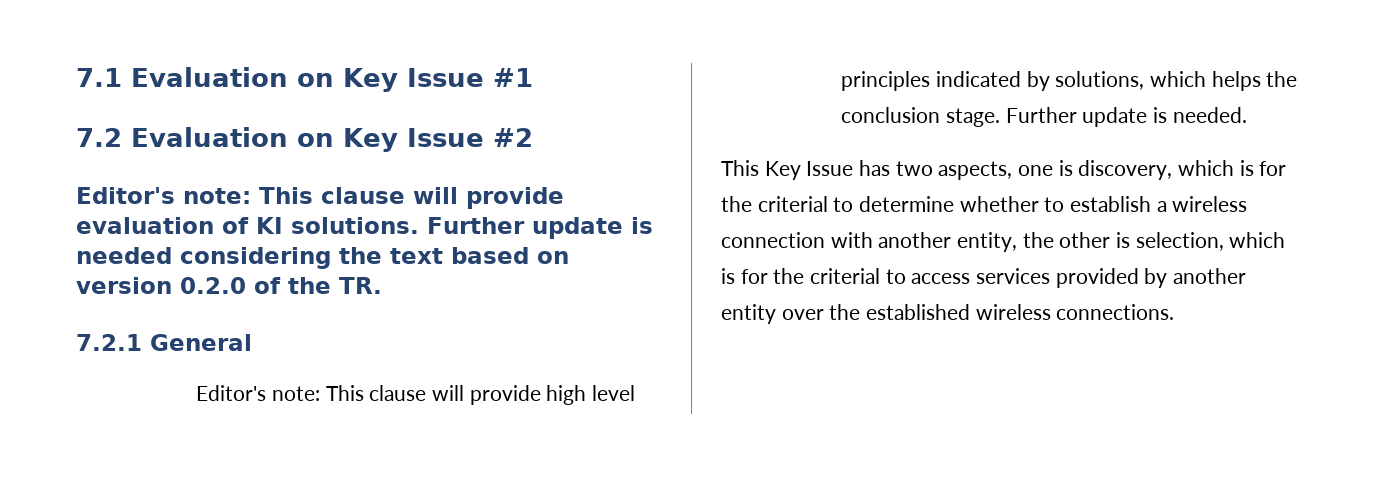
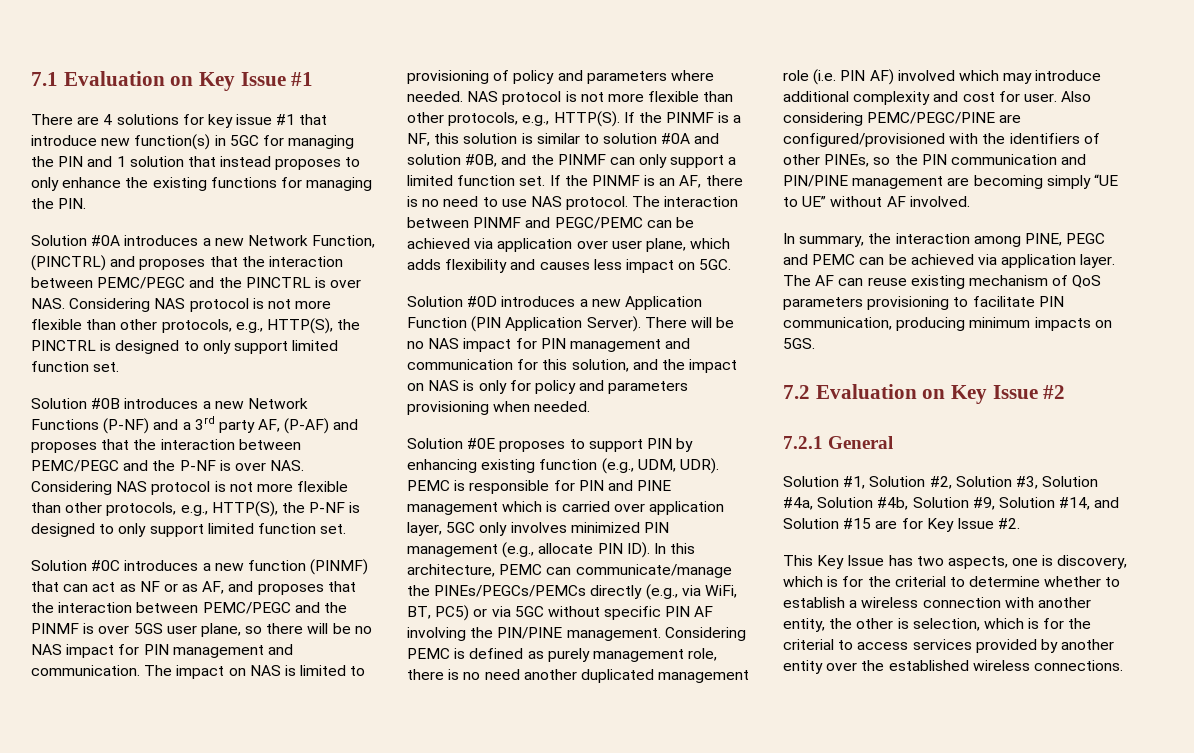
+ There are 4 solutions for key issue #1 that introduce new function(s) in 5GC for managing the PIN and 1 solution that instead proposes to only enhance the existing functions for managing the PIN.
+ Solution #0A introduces a new Network Function, (PINCTRL) and proposes that the interaction between PEMC/PEGC and the PINCTRL is over NAS. Considering NAS protocol is not more flexible than other protocols, e.g., HTTP(S), the PINCTRL is designed to only support limited function set.
+ Solution #0B introduces a new Network Functions (P-NF) and a 3rd party AF, (P-AF) and proposes that the interaction between PEMC/PEGC and the P-NF is over NAS. Considering NAS protocol is not more flexible than other protocols, e.g., HTTP(S), the P-NF is designed to only support limited function set.
+ Solution #0C introduces a new function (PINMF) that can act as NF or as AF, and proposes that the interaction between PEMC/PEGC and the PINMF is over 5GS user plane, so there will be no NAS impact for PIN management and communication. The impact on NAS is limited to provisioning of policy and parameters where needed. NAS protocol is not more flexible than other protocols, e.g., HTTP(S). If the PINMF is a NF, this solution is similar to solution #0A and solution #0B, and the PINMF can only support a limited function set. If the PINMF is an AF, there is no need to use NAS protocol. The interaction between PINMF and PEGC/PEMC can be achieved via application over user plane, which adds flexibility and causes less impact on 5GC.
+ Solution #0D introduces a new Application Function (PIN Application Server). There will be no NAS impact for PIN management and communication for this solution, and the impact on NAS is only for policy and parameters provisioning when needed.
+ Solution #0E proposes to support PIN by enhancing existing function (e.g., UDM, UDR). PEMC is responsible for PIN and PINE management which is carried over application layer, 5GC only involves minimized PIN management (e.g., allocate PIN ID). In this architecture, PEMC can communicate/manage the PINEs/PEGCs/PEMCs directly (e.g., via WiFi, BT, PC5) or via 5GC without specific PIN AF involving the PIN/PINE management. Considering PEMC is defined as purely management role, there is no need another duplicated management role (i.e. PIN AF) involved which may introduce additional complexity and cost for user. Also considering PEMC/PEGC/PINE are configured/provisioned with the identifiers of other PINEs, so the PIN communication and PIN/PINE management are becoming simply “UE to UE” without AF involved.
+ In summary, the interaction among PINE, PEGC and PEMC can be achieved via application layer. The AF can reuse existing mechanism of QoS parameters provisioning to facilitate PIN communication, producing minimum impacts on 5GS.
- Editor's note: This clause will provide evaluation of KI solutions. Further update is needed considering the text based on version 0.2.0 of the TR.
  7.2.1 General
- Editor's note: This clause will provide high level principles indicated by solutions, which helps the conclusion stage. Further update is needed.
+ Solution #1, Solution #2, Solution #3, Solution #4a, Solution #4b, Solution #9, Solution #14, and Solution #15 are for Key Issue #2.

